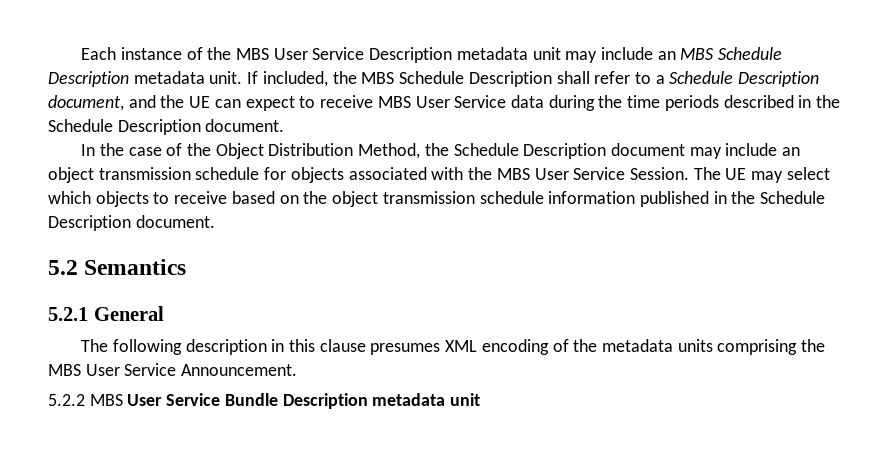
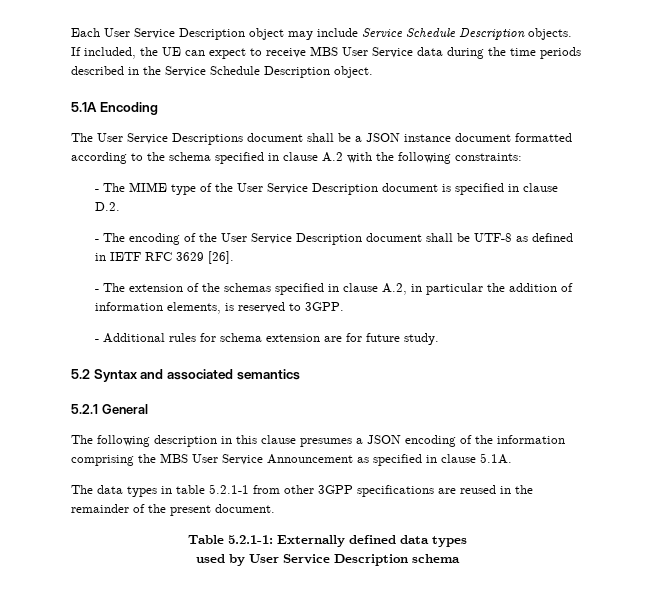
- Each instance of the MBS User Service Description metadata unit may include an MBS Schedule Description metadata unit. If included, the MBS Schedule Description shall refer to a Schedule Description document, and the UE can expect to receive MBS User Service data during the time periods described in the Schedule Description document.
- In the case of the Object Distribution Method, the Schedule Description document may include an object transmission schedule for objects associated with the MBS User Service Session. The UE may select which objects to receive based on the object transmission schedule information published in the Schedule Description document.
- 5.2 Semantics
+ Each User Service Description object may include Service Schedule Description objects. If included, the UE can expect to receive MBS User Service data during the time periods described in the Service Schedule Description object.
+ 5.1A Encoding
+ The User Service Descriptions document shall be a JSON instance document formatted according to the schema specified in clause A.2 with the following constraints:
+ - The MIME type of the User Service Description document is specified in clause D.2.
+ - The encoding of the User Service Description document shall be UTF-8 as defined in IETF RFC 3629 [26].
+ - The extension of the schemas specified in clause A.2, in particular the addition of information elements, is reserved to 3GPP.
+ - Additional rules for schema extension are for future study.
+ 5.2 Syntax and associated semantics
- The following description in this clause presumes XML encoding of the metadata units comprising the MBS User Service Announcement.
- 5.2.2 MBS User Service Bundle Description metadata unit
+ The following description in this clause presumes a JSON encoding of the information comprising the MBS User Service Announcement as specified in clause 5.1A.
+ The data types in table 5.2.1-1 from other 3GPP specifications are reused in the remainder of the present document.
+ Table 5.2.1-1: Externally defined data types
+ used by User Service Description schema

